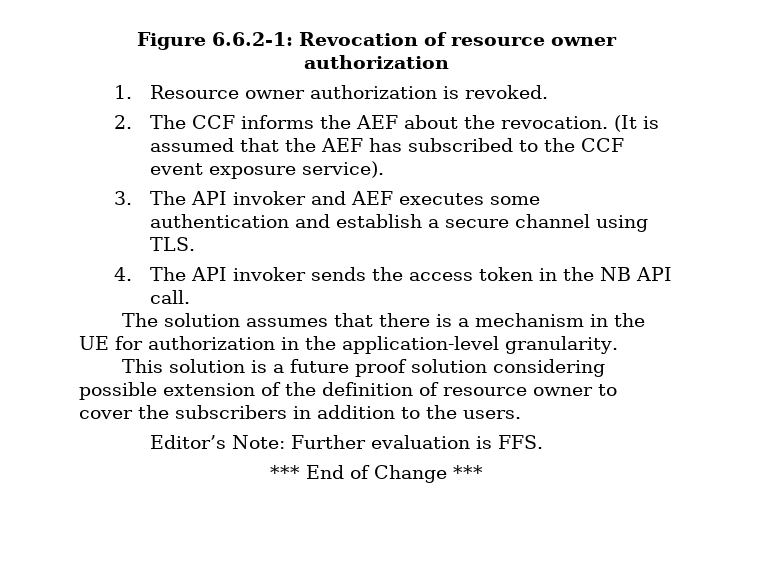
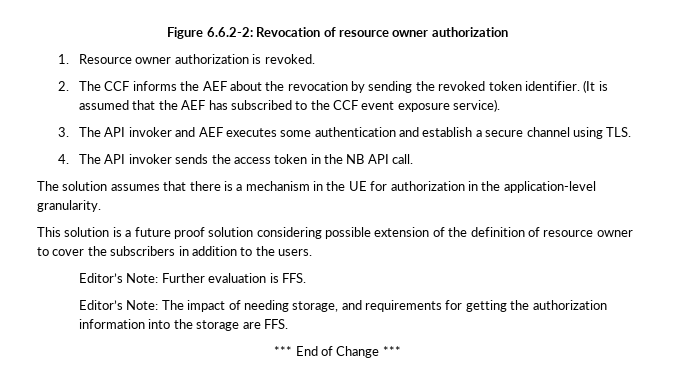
- Figure 6.6.2-1: Revocation of resource owner authorization
+ Figure 6.6.2-2: Revocation of resource owner authorization
- 2. The CCF informs the AEF about the revocation.
+ 2. The CCF informs the AEF about the revocation by sending the revoked token identifier.
+ Editor’s Note: The impact of needing storage, and requirements for getting the authorization information into the storage are FFS.

